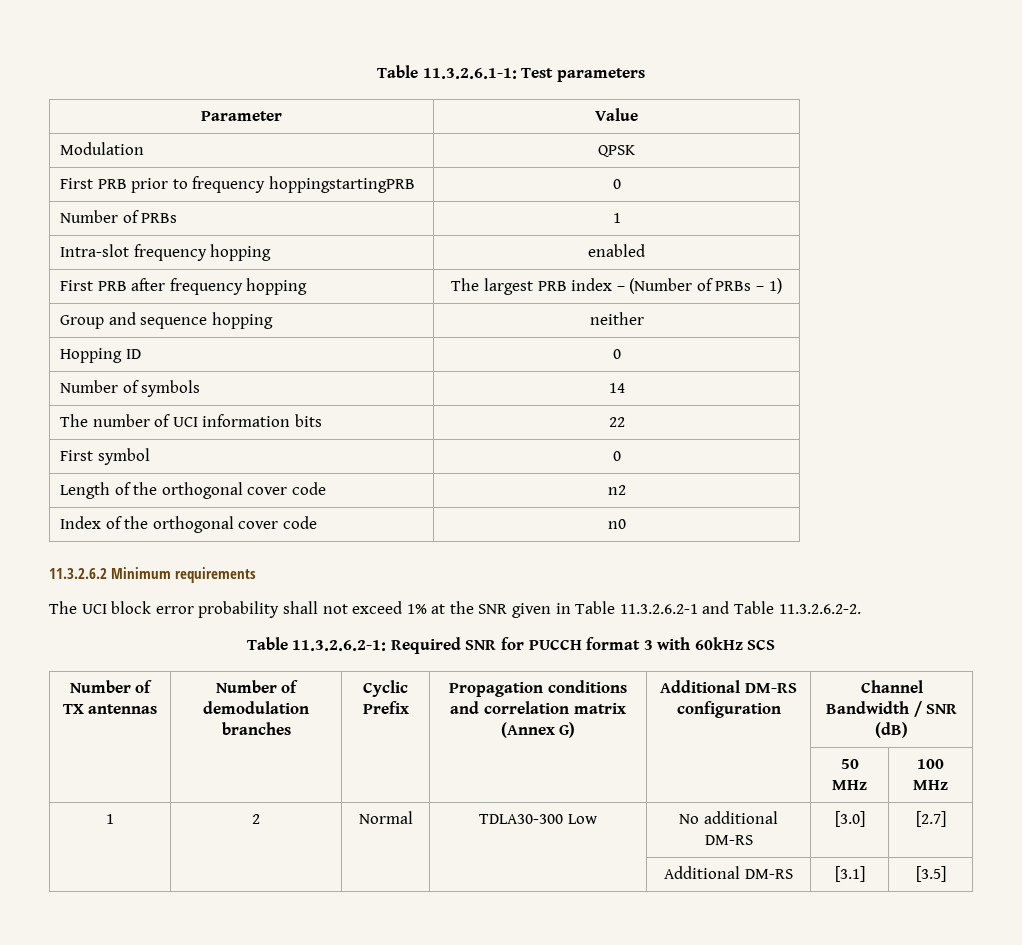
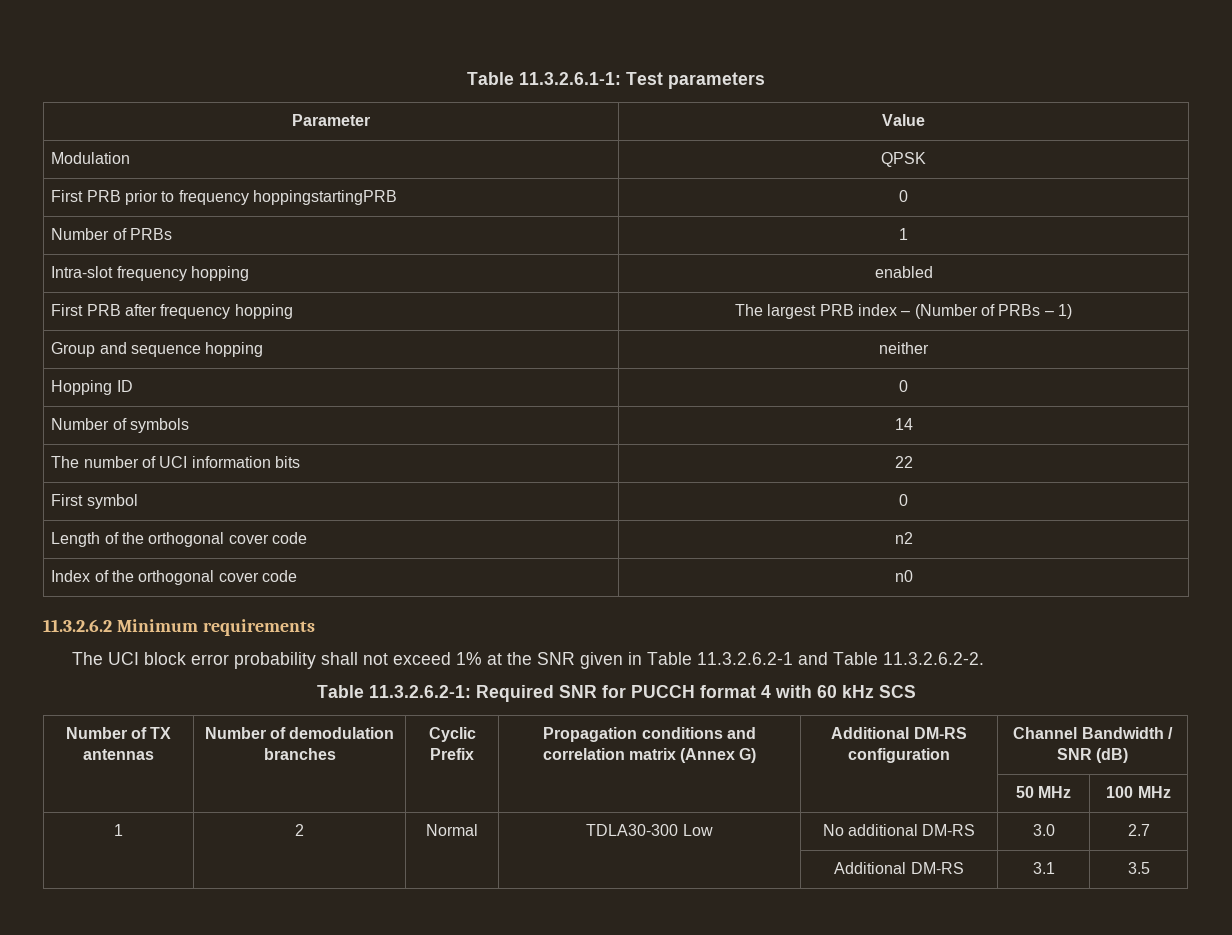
- Table 11.3.2.6.2-1: Required SNR for PUCCH format 3 with 60kHz SCS
+ Table 11.3.2.6.2-1: Required SNR for PUCCH format 4 with 60 kHz SCS
- 1 | 2 | Normal | TDLA30-300 Low | No additional DM-RS | [3.0] | [2.7]
+ 1 | 2 | Normal | TDLA30-300 Low | No additional DM-RS | 3.0 | 2.7
- | | | | Additional DM-RS | [3.1] | [3.5]
+ | | | | Additional DM-RS | 3.1 | 3.5

